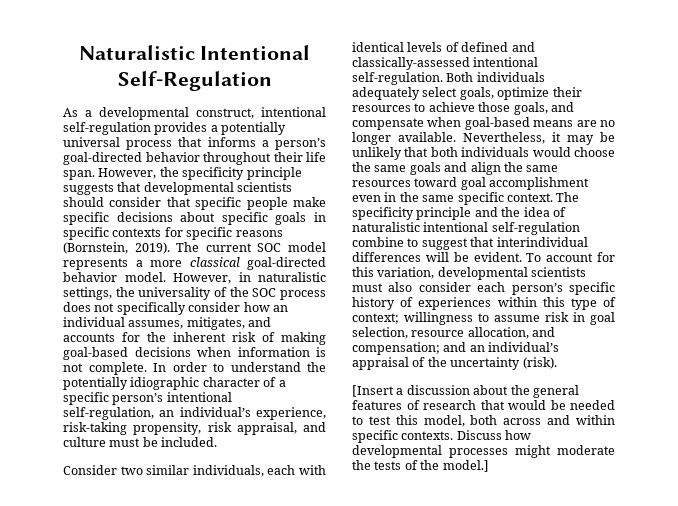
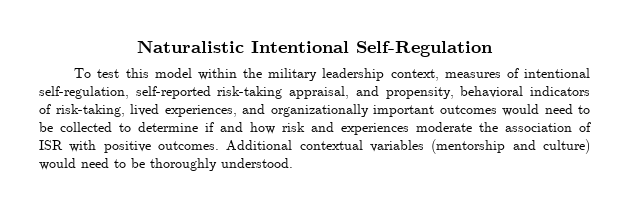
- As a developmental construct, intentional self-regulation provides a potentially universal process that informs a person’s goal-directed behavior throughout their life span. However, the specificity principle suggests that developmental scientists should consider that specific people make specific decisions about specific goals in specific contexts for specific reasons (Bornstein, 2019). The current SOC model represents a more classical goal-directed behavior model. However, in naturalistic settings, the universality of the SOC process does not specifically consider how an individual assumes, mitigates, and accounts for the inherent risk of making goal-based decisions when information is not complete. In order to understand the potentially idiographic character of a specific person’s intentional self-regulation, an individual’s experience, risk-taking propensity, risk appraisal, and culture must be included.
- Consider two similar individuals, each with identical levels of defined and classically-assessed intentional self-regulation. Both individuals adequately select goals, optimize their resources to achieve those goals, and compensate when goal-based means are no longer available. Nevertheless, it may be unlikely that both individuals would choose the same goals and align the same resources toward goal accomplishment even in the same specific context. The specificity principle and the idea of naturalistic intentional self-regulation combine to suggest that interindividual differences will be evident. To account for this variation, developmental scientists must also consider each person’s specific history of experiences within this type of context; willingness to assume risk in goal selection, resource allocation, and compensation; and an individual’s appraisal of the uncertainty (risk).
- [Insert a discussion about the general features of research that would be needed to test this model, both across and within specific contexts. Discuss how developmental processes might moderate the tests of the model.]
+ To test this model within the military leadership context, measures of intentional self-regulation, self-reported risk-taking appraisal, and propensity, behavioral indicators of risk-taking, lived experiences, and organizationally important outcomes would need to be collected to determine if and how risk and experiences moderate the association of ISR with positive outcomes. Additional contextual variables (mentorship and culture) would need to be thoroughly understood.

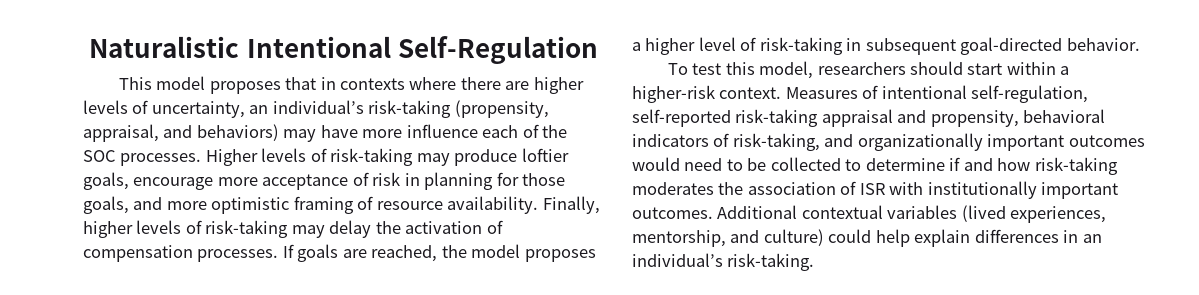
- To test this model within the military leadership context, measures of intentional self-regulation, self-reported risk-taking appraisal, and propensity, behavioral indicators of risk-taking, lived experiences, and organizationally important outcomes would need to be collected to determine if and how risk and experiences moderate the association of ISR with positive outcomes.
+ This model proposes that in contexts where there are higher levels of uncertainty, an individual’s risk-taking (propensity, appraisal, and behaviors) may have more influence each of the SOC processes. Higher levels of risk-taking may produce loftier goals, encourage more acceptance of risk in planning for those goals, and more optimistic framing of resource availability. Finally, higher levels of risk-taking may delay the activation of compensation processes. If goals are reached, the model proposes a higher level of risk-taking in subsequent goal-directed behavior.
+ To test this model, researchers should start within a higher-risk context. Measures of intentional self-regulation, self-reported risk-taking appraisal and propensity, behavioral indicators of risk-taking, and organizationally important outcomes would need to be collected to determine if and how risk-taking moderates the association of ISR with institutionally important outcomes.
- Additional contextual variables (mentorship and culture) would need to be thoroughly understood.
+ Additional contextual variables (lived experiences, mentorship, and culture) could help explain differences in an individual’s risk-taking.

